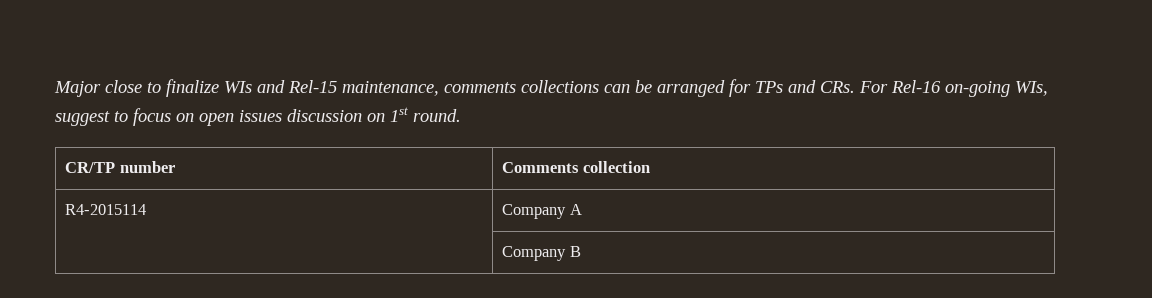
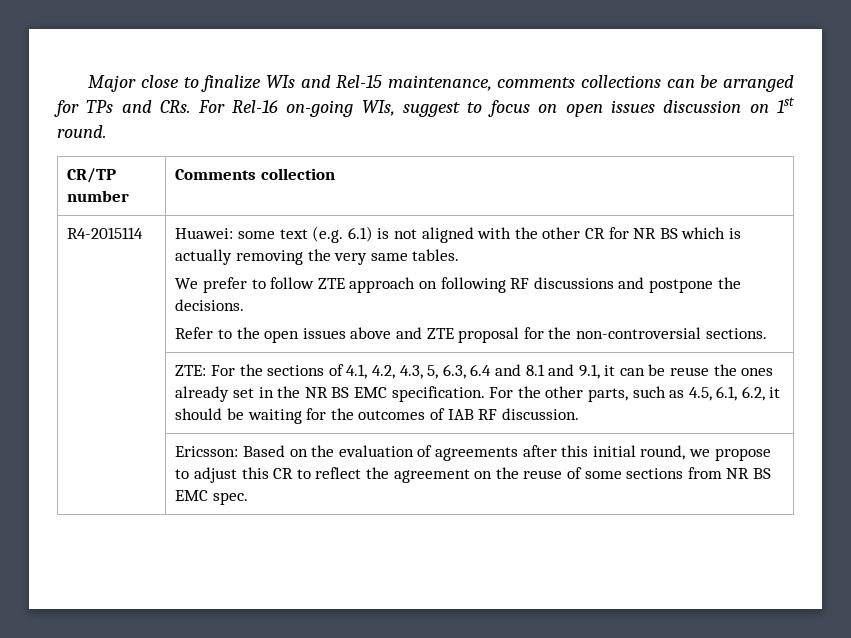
- Company A
- | Company B
+ Huawei: some text (e.g. 6.1) is not aligned with the other CR for NR BS which is actually removing the very same tables.
+ We prefer to follow ZTE approach on following RF discussions and postpone the decisions.
+ Refer to the open issues above and ZTE proposal for the non-controversial sections.
+ | ZTE: For the sections of 4.1, 4.2, 4.3, 5, 6.3, 6.4 and 8.1 and 9.1, it can be reuse the ones already set in the NR BS EMC specification. For the other parts, such as 4.5, 6.1, 6.2, it should be waiting for the outcomes of IAB RF discussion.
+ | Ericsson: Based on the evaluation of agreements after this initial round, we propose to adjust this CR to reflect the agreement on the reuse of some sections from NR BS EMC spec.

